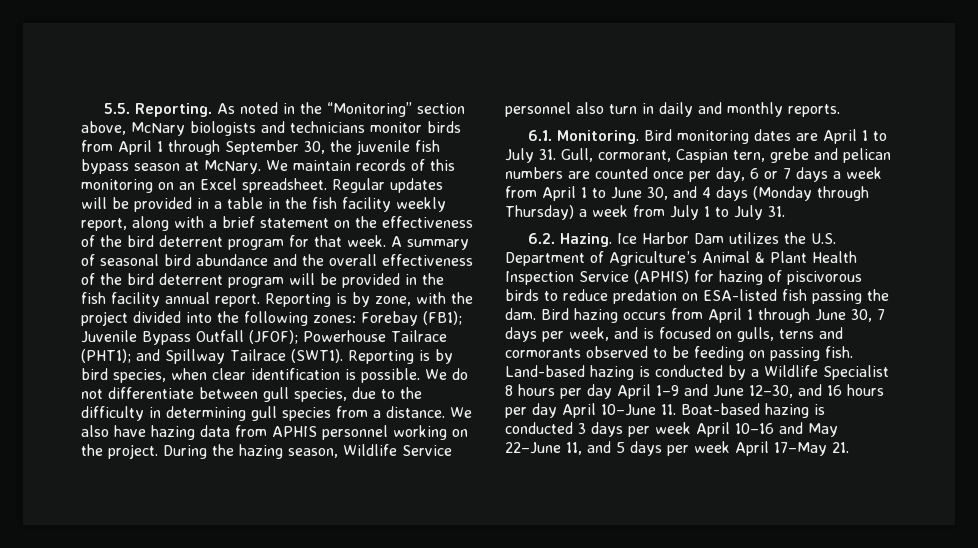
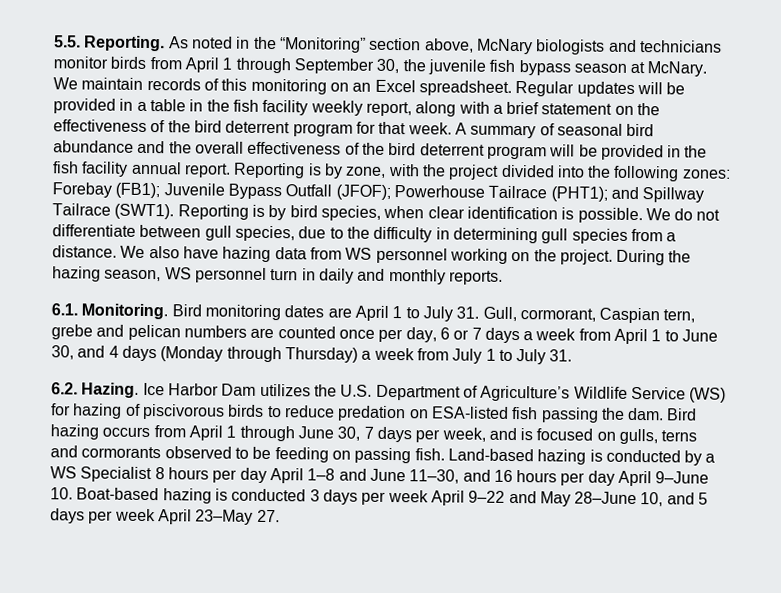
- We also have hazing data from APHIS personnel working on the project.
+ We also have hazing data from WS personnel working on the project.
- During the hazing season, Wildlife Service personnel also turn in daily and monthly reports.
+ During the hazing season, WS personnel turn in daily and monthly reports.
- Ice Harbor Dam utilizes the U.S. Department of Agriculture’s Animal & Plant Health Inspection Service (APHIS) for hazing of piscivorous birds to reduce predation on ESA-listed fish passing the dam.
+ Ice Harbor Dam utilizes the U.S. Department of Agriculture’s Wildlife Service (WS) for hazing of piscivorous birds to reduce predation on ESA-listed fish passing the dam.
- Land-based hazing is conducted by a Wildlife Specialist 8 hours per day April 1–9 and June 12–30, and 16 hours per day April 10–June 11. Boat-based hazing is conducted 3 days per week April 10–16 and May 22–June 11, and 5 days per week April 17–May 21.
+ Land-based hazing is conducted by a WS Specialist 8 hours per day April 1–8 and June 11–30, and 16 hours per day April 9–June 10. Boat-based hazing is conducted 3 days per week April 9–22 and May 28–June 10, and 5 days per week April 23–May 27.

